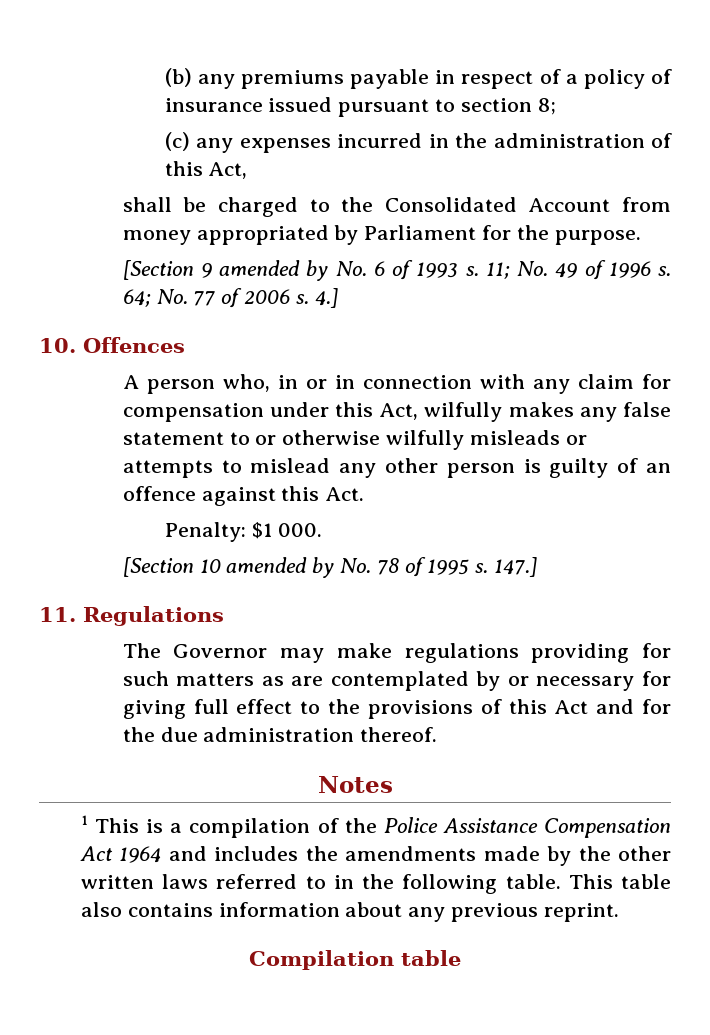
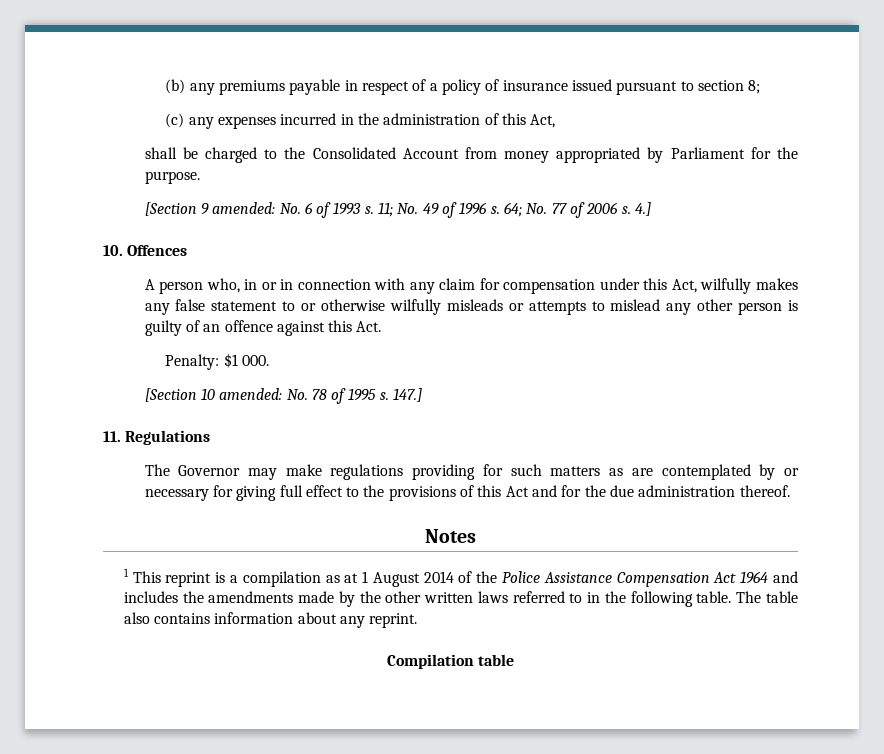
- [Section 9 amended by No. 6 of 1993 s.
+ [Section 9 amended: No. 6 of 1993 s.
- [Section 10 amended by No. 78 of 1995 s.
+ [Section 10 amended: No. 78 of 1995 s.
- 1 This is a compilation of the Police Assistance Compensation Act 1964 and includes the amendments made by the other written laws referred to in the following table.
+ 1 This reprint is a compilation as at 1 August 2014 of the Police Assistance Compensation Act 1964 and includes the amendments made by the other written laws referred to in the following table.
- This table also contains information about any previous reprint.
+ The table also contains information about any reprint.

